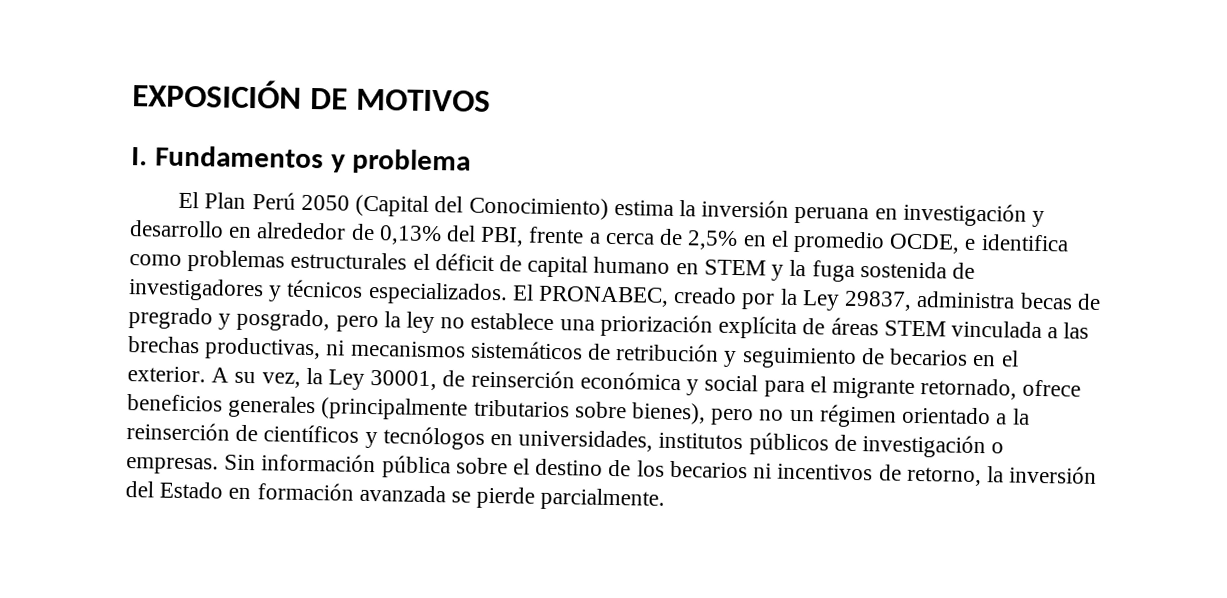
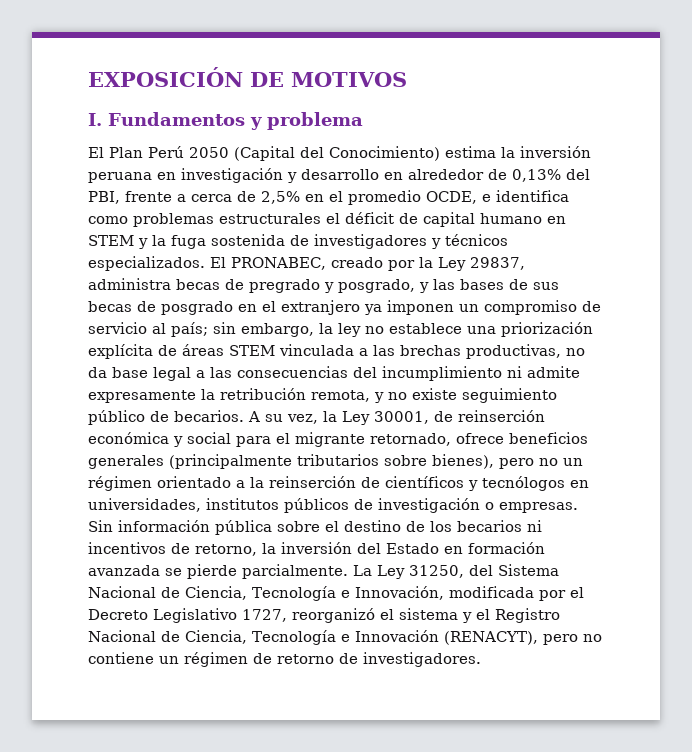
- El PRONABEC, creado por la Ley 29837, administra becas de pregrado y posgrado, pero la ley no establece una priorización explícita de áreas STEM vinculada a las brechas productivas, ni mecanismos sistemáticos de retribución y seguimiento de becarios en el exterior.
+ El PRONABEC, creado por la Ley 29837, administra becas de pregrado y posgrado, y las bases de sus becas de posgrado en el extranjero ya imponen un compromiso de servicio al país; sin embargo, la ley no establece una priorización explícita de áreas STEM vinculada a las brechas productivas, no da base legal a las consecuencias del incumplimiento ni admite expresamente la retribución remota, y no existe seguimiento público de becarios.
+ La Ley 31250, del Sistema Nacional de Ciencia, Tecnología e Innovación, modificada por el Decreto Legislativo 1727, reorganizó el sistema y el Registro Nacional de Ciencia, Tecnología e Innovación (RENACYT), pero no contiene un régimen de retorno de investigadores.

